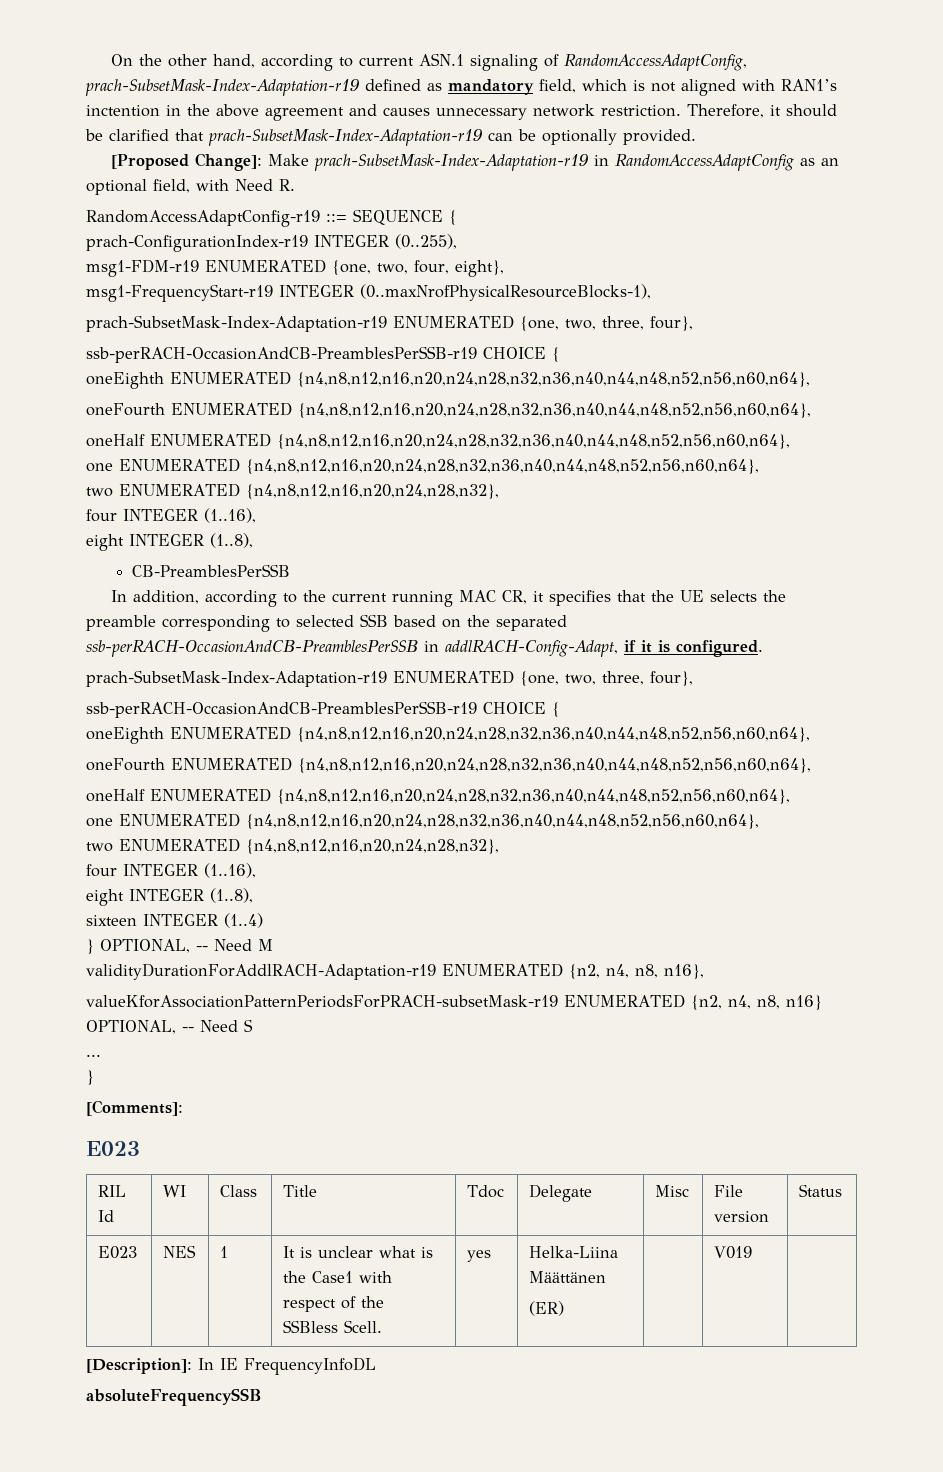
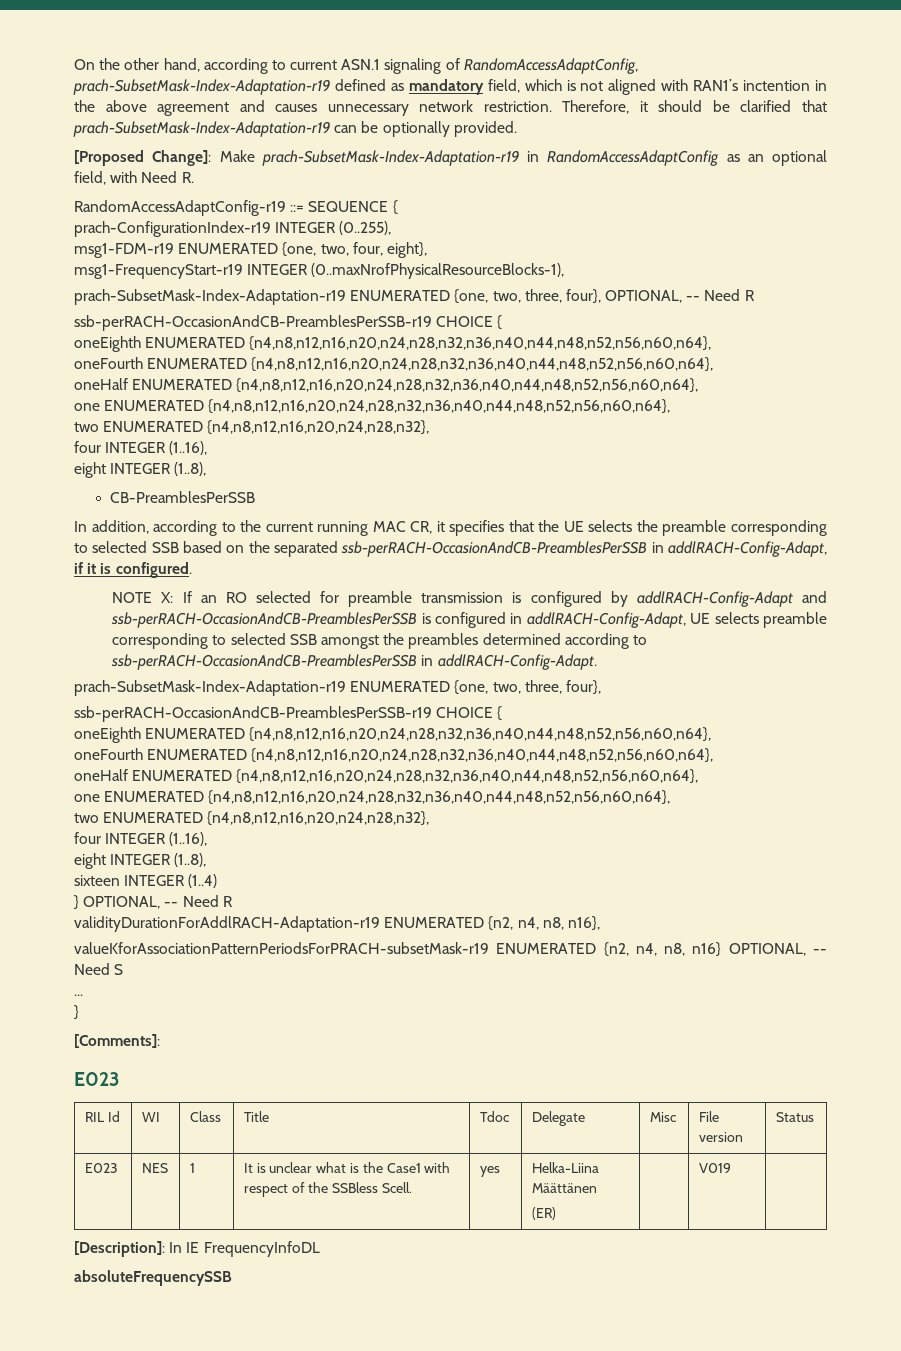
  msg1-FrequencyStart-r19 INTEGER (0..maxNrofPhysicalResourceBlocks-1),
- prach-SubsetMask-Index-Adaptation-r19 ENUMERATED {one, two, three, four},
+ prach-SubsetMask-Index-Adaptation-r19 ENUMERATED {one, two, three, four}, OPTIONAL, -- Need R
+ NOTE X: If an RO selected for preamble transmission is configured by addlRACH-Config-Adapt and ssb-perRACH-OccasionAndCB-PreamblesPerSSB is configured in addlRACH-Config-Adapt, UE selects preamble corresponding to selected SSB amongst the preambles determined according to ssb-perRACH-OccasionAndCB-PreamblesPerSSB in addlRACH-Config-Adapt.
- } OPTIONAL, -- Need M
+ } OPTIONAL, -- Need R

